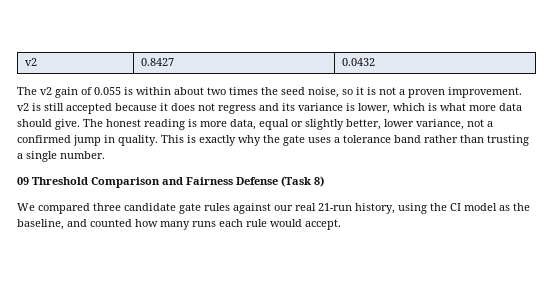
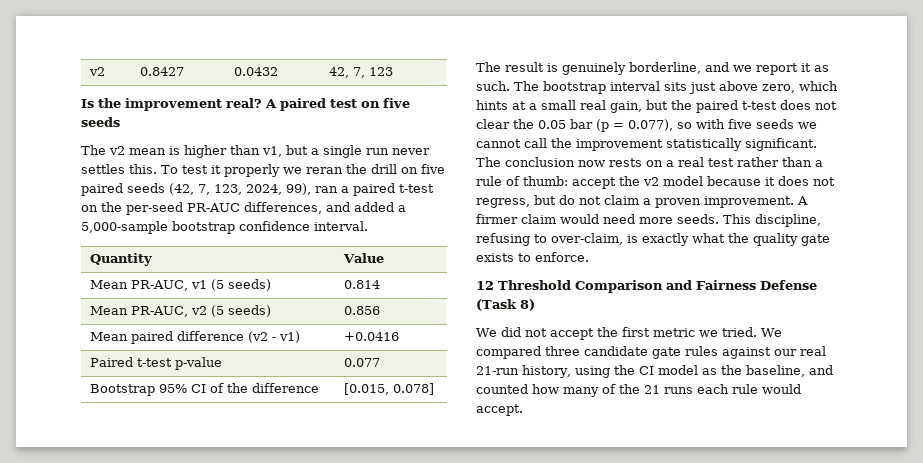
- v2 | 0.8427 | 0.0432
- The v2 gain of 0.055 is within about two times the seed noise, so it is not a proven improvement. v2 is still accepted because it does not regress and its variance is lower, which is what more data should give. The honest reading is more data, equal or slightly better, lower variance, not a confirmed jump in quality. This is exactly why the gate uses a tolerance band rather than trusting a single number.
- 09 Threshold Comparison and Fairness Defense (Task 8)
+ v2 | 0.8427 | 0.0432 | 42, 7, 123
+ Is the improvement real? A paired test on five seeds
+ The v2 mean is higher than v1, but a single run never settles this. To test it properly we reran the drill on five paired seeds (42, 7, 123, 2024, 99), ran a paired t-test on the per-seed PR-AUC differences, and added a 5,000-sample bootstrap confidence interval.
+ Quantity | Value
+ Mean PR-AUC, v1 (5 seeds) | 0.814
+ Mean PR-AUC, v2 (5 seeds) | 0.856
+ Mean paired difference (v2 - v1) | +0.0416
+ Paired t-test p-value | 0.077
+ Bootstrap 95% CI of the difference | [0.015, 0.078]
+ The result is genuinely borderline, and we report it as such. The bootstrap interval sits just above zero, which hints at a small real gain, but the paired t-test does not clear the 0.05 bar (p = 0.077), so with five seeds we cannot call the improvement statistically significant. The conclusion now rests on a real test rather than a rule of thumb: accept the v2 model because it does not regress, but do not claim a proven improvement. A firmer claim would need more seeds. This discipline, refusing to over-claim, is exactly what the quality gate exists to enforce.
+ 12 Threshold Comparison and Fairness Defense (Task 8)
- We compared three candidate gate rules against our real 21-run history, using the CI model as the baseline, and counted how many runs each rule would accept.
+ We did not accept the first metric we tried. We compared three candidate gate rules against our real 21-run history, using the CI model as the baseline, and counted how many of the 21 runs each rule would accept.

